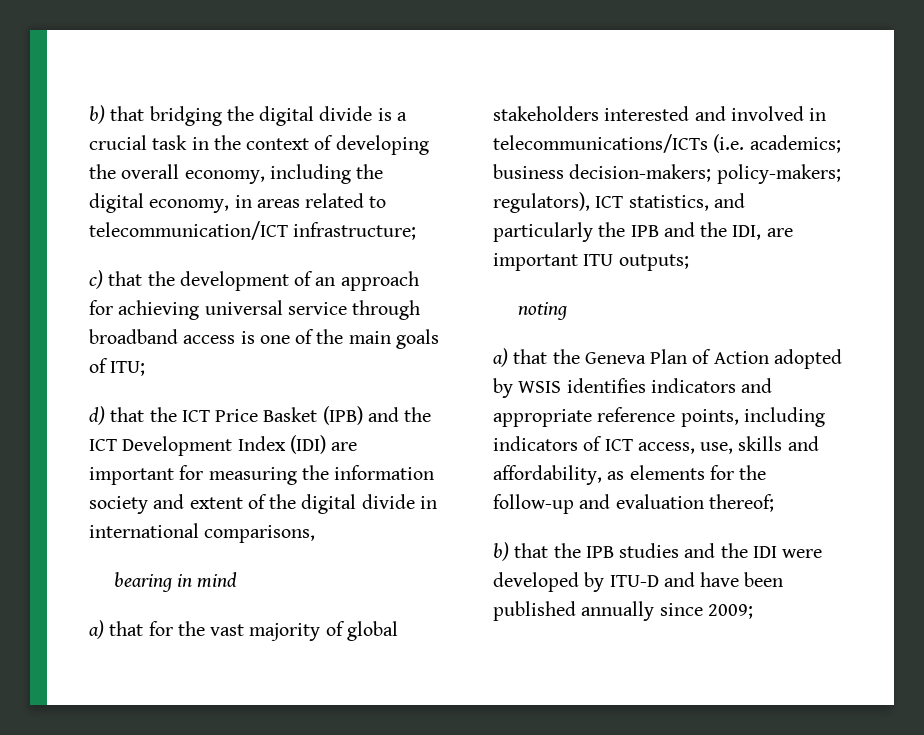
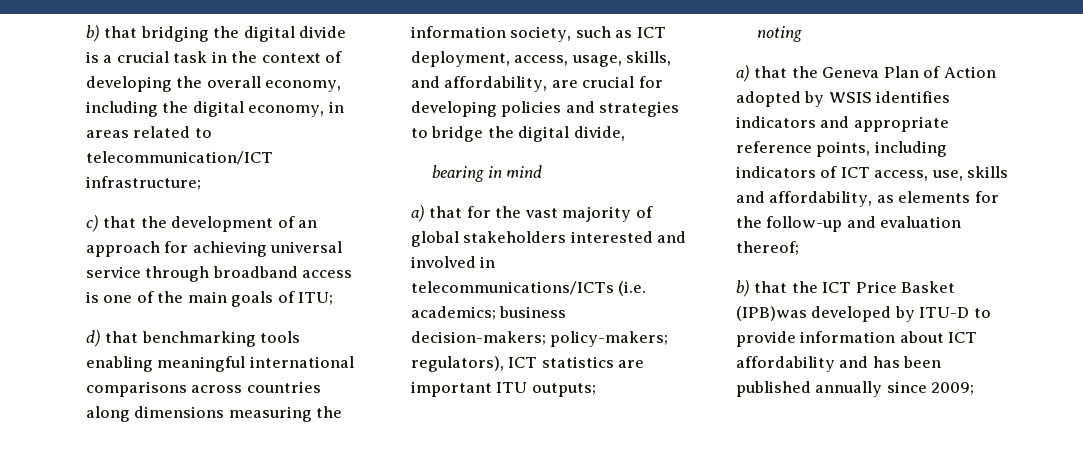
- d) that the ICT Price Basket (IPB) and the ICT Development Index (IDI) are important for measuring the information society and extent of the digital divide in international comparisons,
+ d) that benchmarking tools enabling meaningful international comparisons across countries along dimensions measuring the information society, such as ICT deployment, access, usage, skills, and affordability, are crucial for developing policies and strategies to bridge the digital divide,
- a) that for the vast majority of global stakeholders interested and involved in telecommunications/ICTs (i.e. academics; business decision-makers; policy-makers; regulators), ICT statistics, and particularly the IPB and the IDI, are important ITU outputs;
+ a) that for the vast majority of global stakeholders interested and involved in telecommunications/ICTs (i.e. academics; business decision-makers; policy-makers; regulators), ICT statistics are important ITU outputs;
- b) that the IPB studies and the IDI were developed by ITU-D and have been published annually since 2009;
+ b) that the ICT Price Basket (IPB)was developed by ITU-D to provide information about ICT affordability and has been published annually since 2009;

